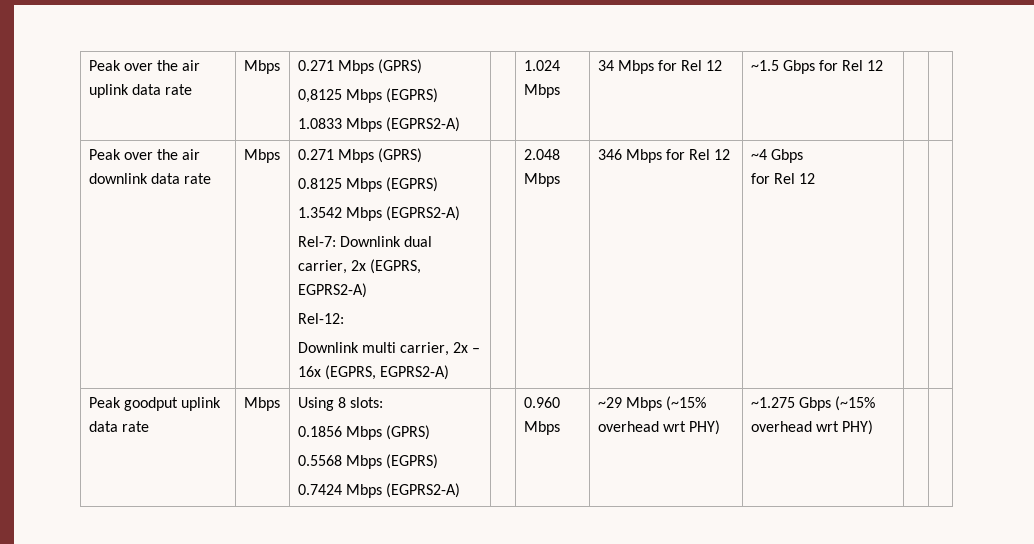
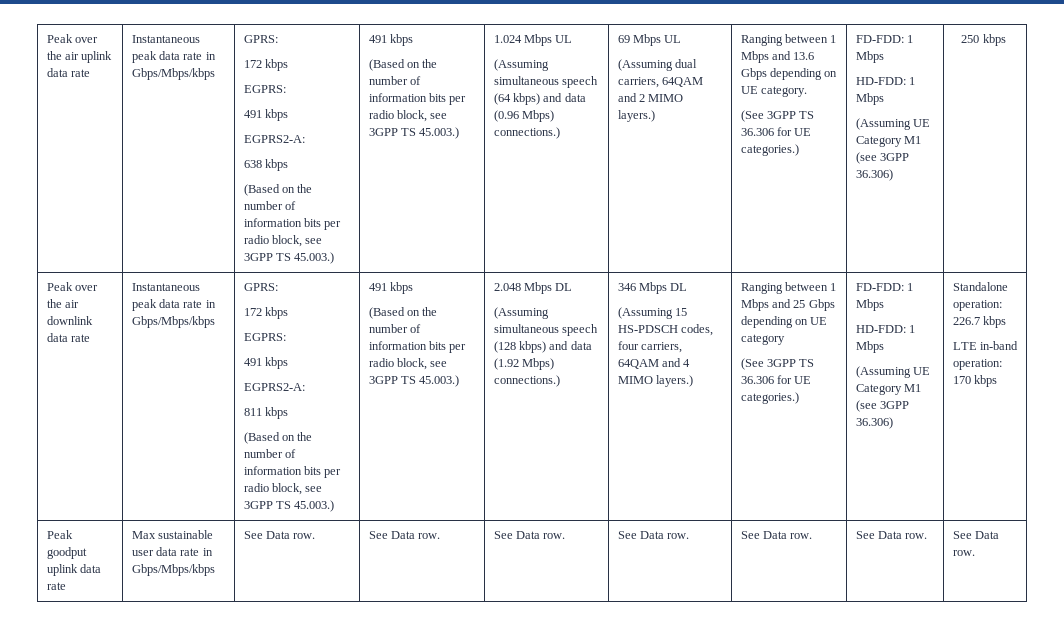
- Peak over the air uplink data rate | Mbps | 0.271 Mbps (GPRS)
- 0,8125 Mbps (EGPRS)
- 1.0833 Mbps (EGPRS2-A) | | 1.024 Mbps | 34 Mbps for Rel 12 | ~1.5 Gbps for Rel 12
+ Peak over the air uplink data rate | Instantaneous peak data rate in Gbps/Mbps/kbps | GPRS:
+ 172 kbps
+ EGPRS:
+ 491 kbps
+ EGPRS2-A:
+ 638 kbps
+ (Based on the number of information bits per radio block, see 3GPP TS 45.003.) | 491 kbps
+ (Based on the number of information bits per radio block, see 3GPP TS 45.003.) | 1.024 Mbps UL
+ (Assuming simultaneous speech (64 kbps) and data (0.96 Mbps) connections.) | 69 Mbps UL
+ (Assuming dual carriers, 64QAM and 2 MIMO layers.) | Ranging between 1 Mbps and 13.6 Gbps depending on UE category.
+ (See 3GPP TS 36.306 for UE categories.) | FD-FDD: 1 Mbps
+ HD-FDD: 1 Mbps
+ (Assuming UE Category M1 (see 3GPP 36.306) | 250 kbps
- Peak over the air downlink data rate | Mbps | 0.271 Mbps (GPRS)
- 0.8125 Mbps (EGPRS)
- 1.3542 Mbps (EGPRS2-A)
- Rel-7: Downlink dual carrier, 2x (EGPRS, EGPRS2-A)
- Rel-12:
- Downlink multi carrier, 2x – 16x (EGPRS, EGPRS2-A) | | 2.048 Mbps | 346 Mbps for Rel 12 | ~4 Gbps
- for Rel 12
+ Peak over the air downlink data rate | Instantaneous peak data rate in Gbps/Mbps/kbps | GPRS:
+ 172 kbps
+ EGPRS:
+ 491 kbps
+ EGPRS2-A:
+ 811 kbps
+ (Based on the number of information bits per radio block, see 3GPP TS 45.003.) | 491 kbps
+ (Based on the number of information bits per radio block, see 3GPP TS 45.003.) | 2.048 Mbps DL
+ (Assuming simultaneous speech (128 kbps) and data (1.92 Mbps) connections.) | 346 Mbps DL
+ (Assuming 15 HS-PDSCH codes, four carriers, 64QAM and 4 MIMO layers.) | Ranging between 1 Mbps and 25 Gbps depending on UE category
+ (See 3GPP TS 36.306 for UE categories.) | FD-FDD: 1 Mbps
+ HD-FDD: 1 Mbps
+ (Assuming UE Category M1 (see 3GPP 36.306) | Standalone operation: 226.7 kbps
+ LTE in-band operation: 170 kbps
- Peak goodput uplink data rate | Mbps | Using 8 slots:
- 0.1856 Mbps (GPRS)
- 0.5568 Mbps (EGPRS)
- 0.7424 Mbps (EGPRS2-A) | | 0.960 Mbps | ~29 Mbps (~15% overhead wrt PHY) | ~1.275 Gbps (~15% overhead wrt PHY) | |
+ Peak goodput uplink data rate | Max sustainable user data rate in Gbps/Mbps/kbps | See Data row. | See Data row. | See Data row. | See Data row. | See Data row. | See Data row. | See Data row.

